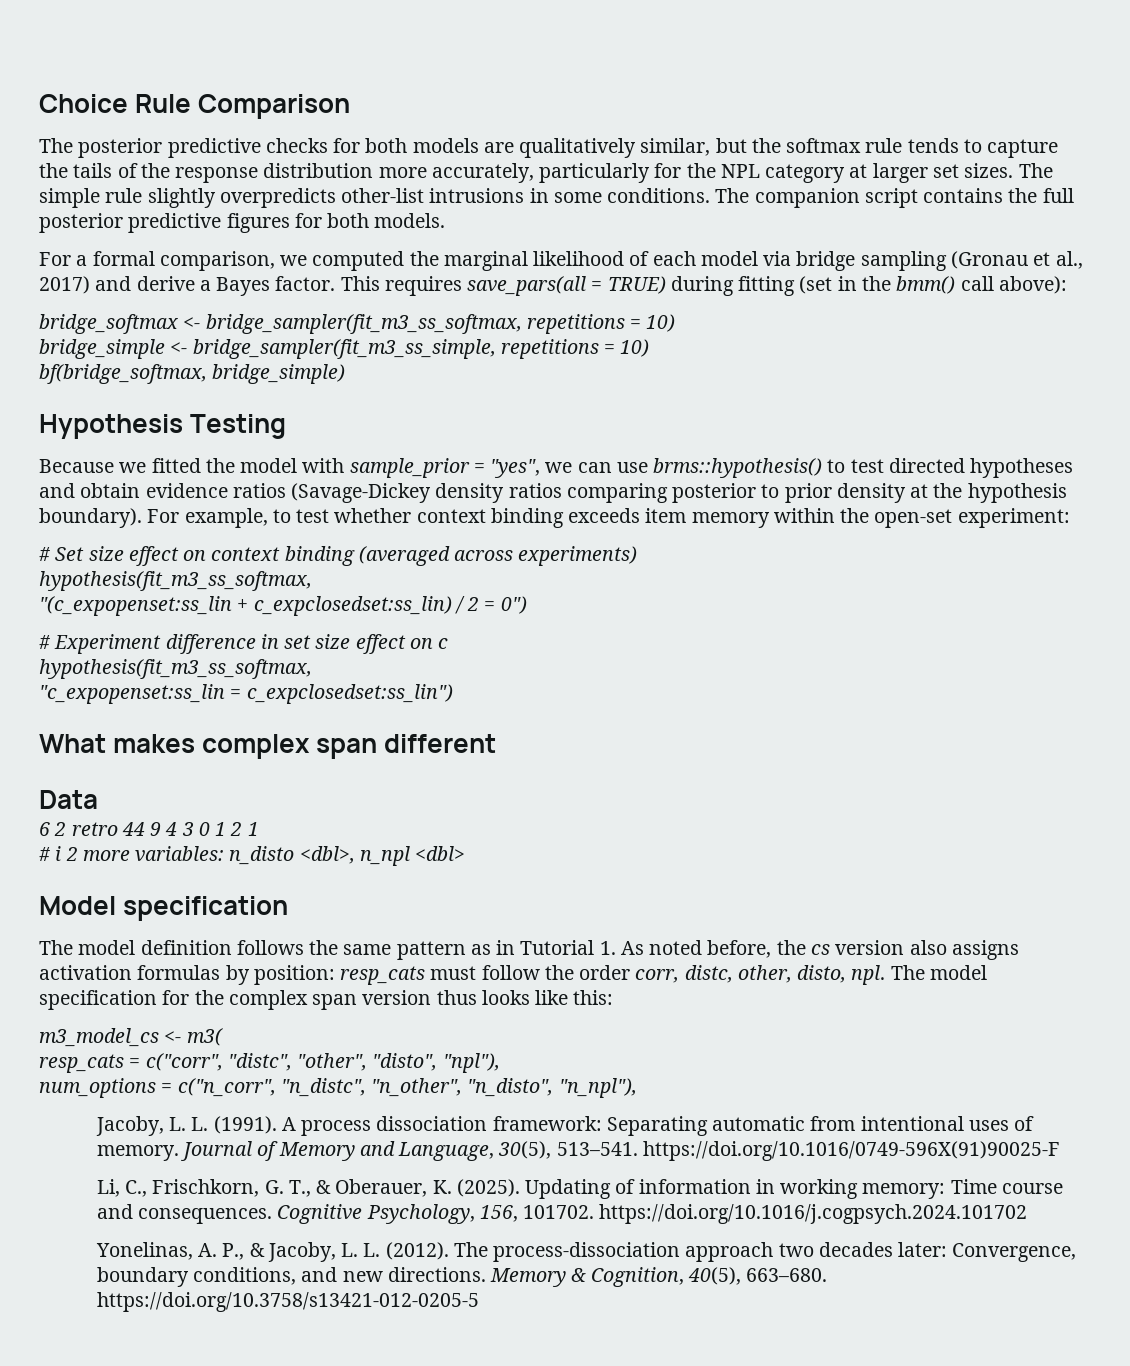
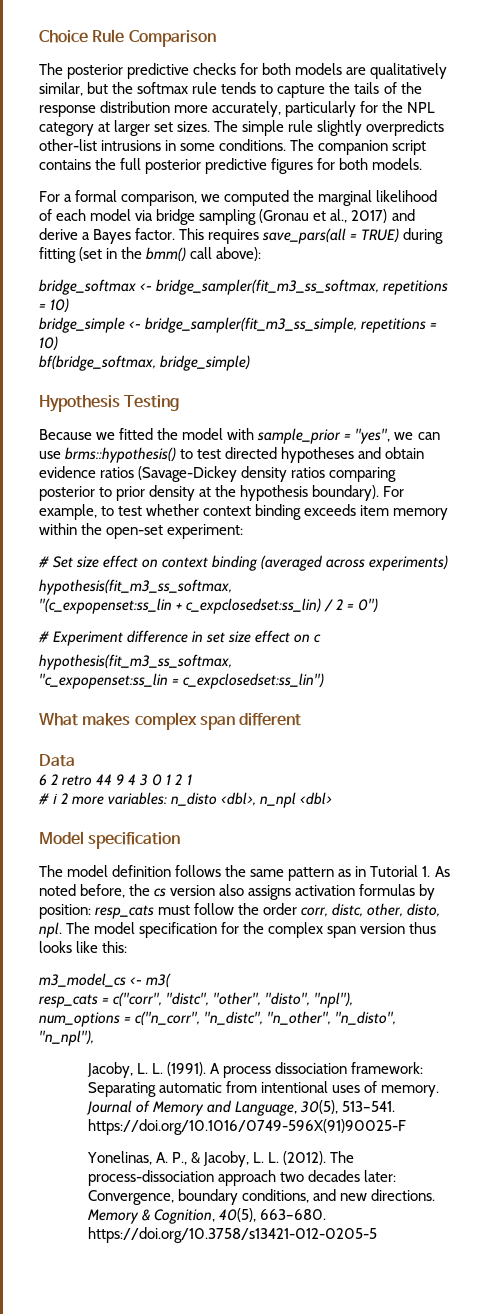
- Li, C., Frischkorn, G. T., & Oberauer, K. (2025). Updating of information in working memory: Time course and consequences. Cognitive Psychology, 156, 101702. https://doi.org/10.1016/j.cogpsych.2024.101702

